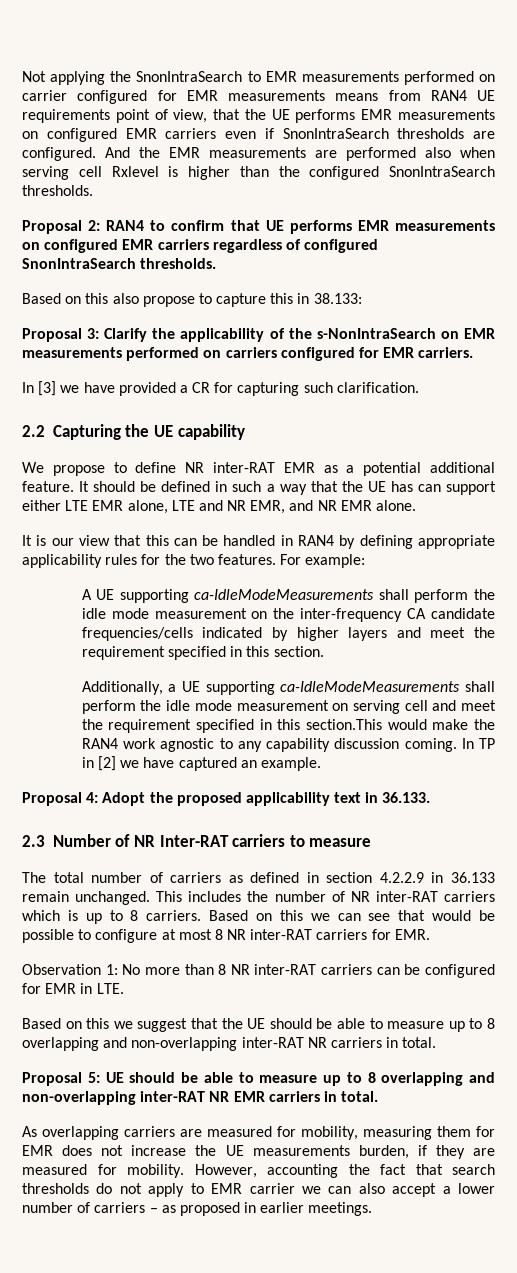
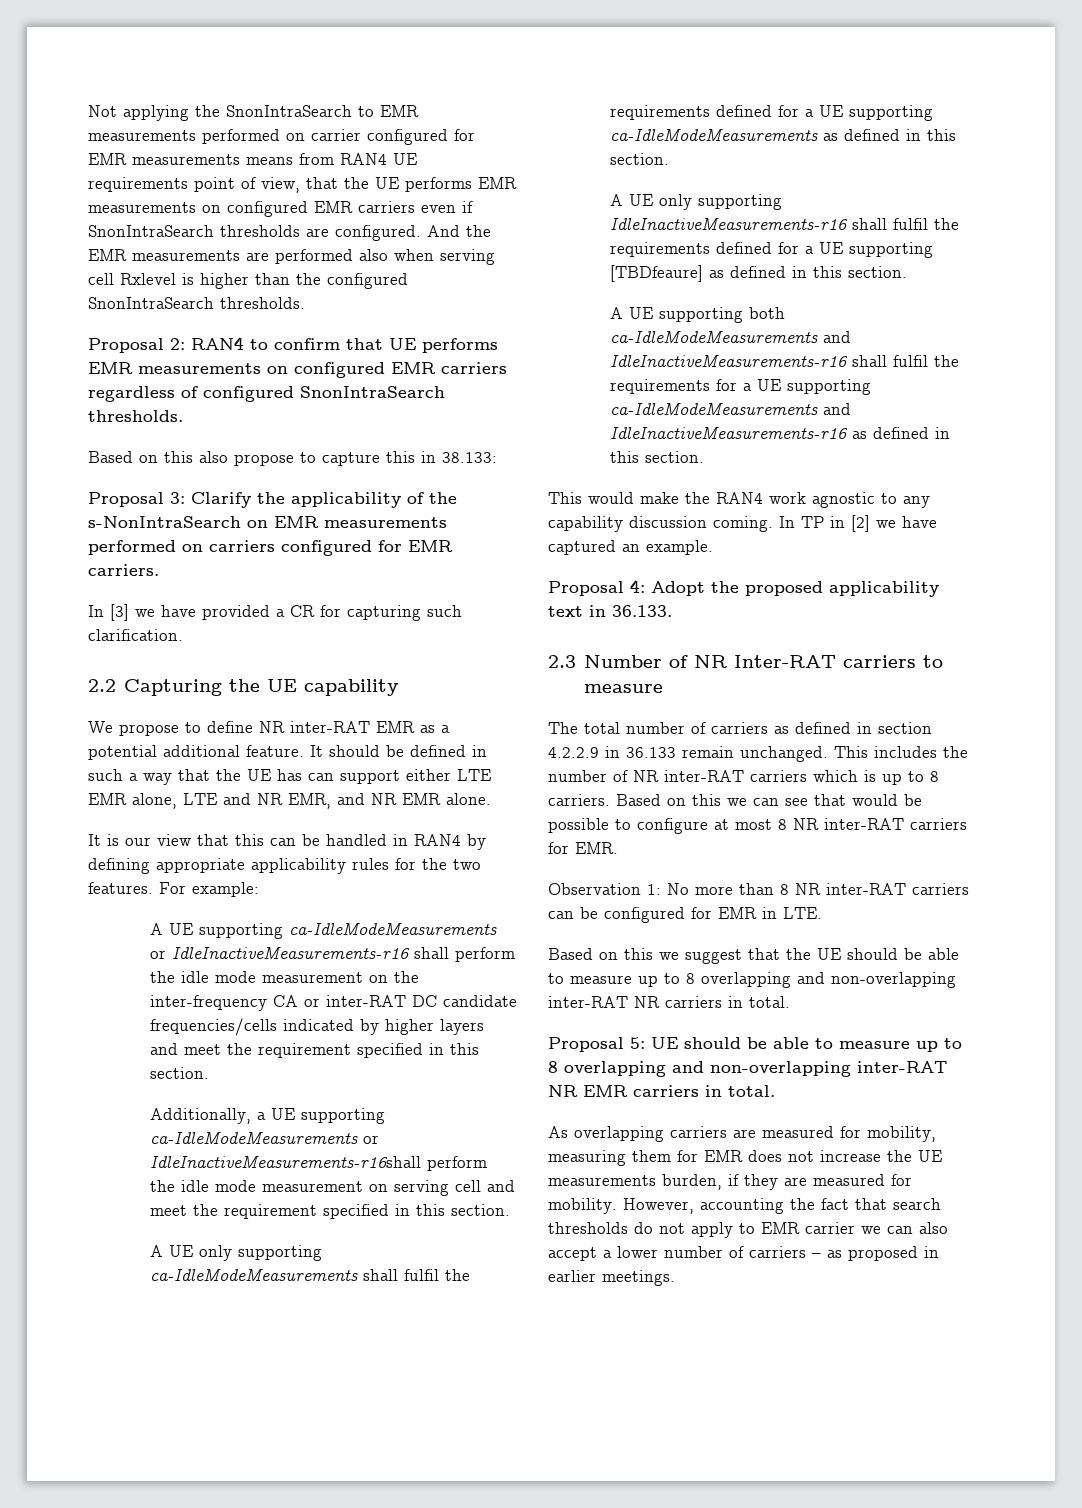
- A UE supporting ca-IdleModeMeasurements shall perform the idle mode measurement on the inter-frequency CA candidate frequencies/cells indicated by higher layers and meet the requirement specified in this section.
+ A UE supporting ca-IdleModeMeasurements or IdleInactiveMeasurements-r16 shall perform the idle mode measurement on the inter-frequency CA or inter-RAT DC candidate frequencies/cells indicated by higher layers and meet the requirement specified in this section.
- Additionally, a UE supporting ca-IdleModeMeasurements shall perform the idle mode measurement on serving cell and meet the requirement specified in this section.This would make the RAN4 work agnostic to any capability discussion coming.
+ Additionally, a UE supporting ca-IdleModeMeasurements or IdleInactiveMeasurements-r16shall perform the idle mode measurement on serving cell and meet the requirement specified in this section.
+ A UE only supporting ca-IdleModeMeasurements shall fulfil the requirements defined for a UE supporting ca-IdleModeMeasurements as defined in this section.
+ A UE only supporting IdleInactiveMeasurements-r16 shall fulfil the requirements defined for a UE supporting [TBDfeaure] as defined in this section.
+ A UE supporting both ca-IdleModeMeasurements and IdleInactiveMeasurements-r16 shall fulfil the requirements for a UE supporting ca-IdleModeMeasurements and IdleInactiveMeasurements-r16 as defined in this section.
+ This would make the RAN4 work agnostic to any capability discussion coming.

